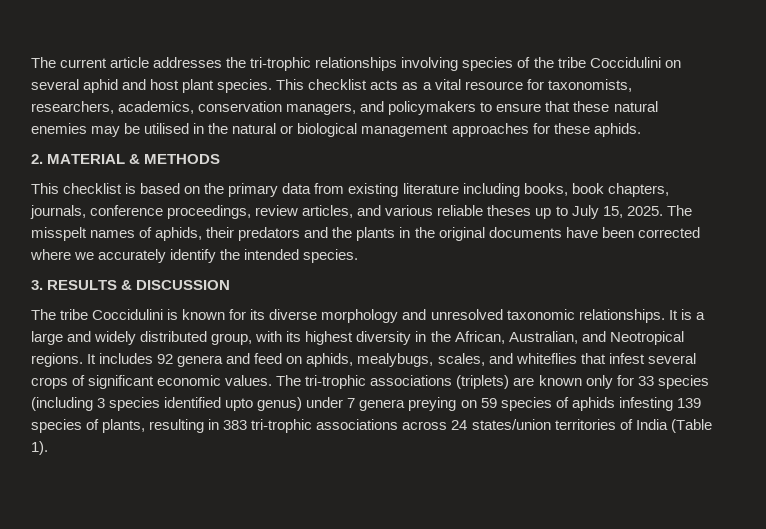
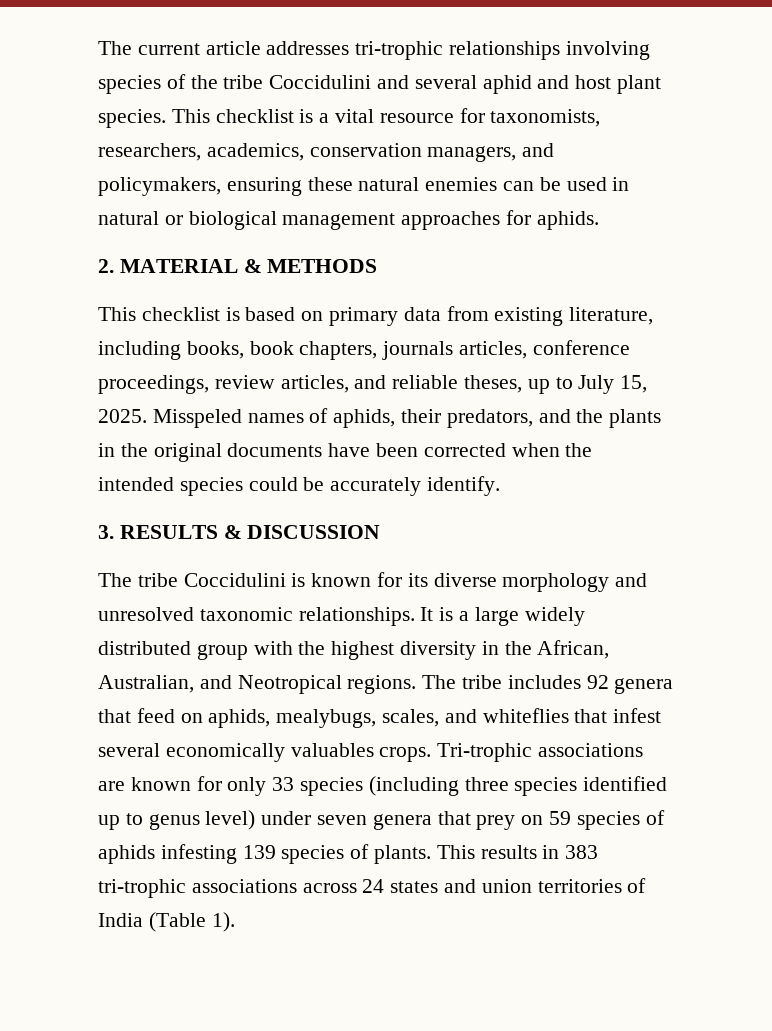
- The current article addresses the tri-trophic relationships involving species of the tribe Coccidulini on several aphid and host plant species.
+ The current article addresses tri-trophic relationships involving species of the tribe Coccidulini and several aphid and host plant species.
- This checklist acts as a vital resource for taxonomists, researchers, academics, conservation managers, and policymakers to ensure that these natural enemies may be utilised in the natural or biological management approaches for these aphids.
+ This checklist is a vital resource for taxonomists, researchers, academics, conservation managers, and policymakers, ensuring these natural enemies can be used in natural or biological management approaches for aphids.
- This checklist is based on the primary data from existing literature including books, book chapters, journals, conference proceedings, review articles, and various reliable theses up to July 15, 2025.
+ This checklist is based on primary data from existing literature, including books, book chapters, journals articles, conference proceedings, review articles, and reliable theses, up to July 15, 2025.
- The misspelt names of aphids, their predators and the plants in the original documents have been corrected where we accurately identify the intended species.
+ Misspeled names of aphids, their predators, and the plants in the original documents have been corrected when the intended species could be accurately identify.
- It is a large and widely distributed group, with its highest diversity in the African, Australian, and Neotropical regions.
+ It is a large widely distributed group with the highest diversity in the African, Australian, and Neotropical regions.
- It includes 92 genera and feed on aphids, mealybugs, scales, and whiteflies that infest several crops of significant economic values. The tri-trophic associations (triplets) are known only for 33 species (including 3 species identified upto genus) under 7 genera preying on 59 species of aphids infesting 139 species of plants, resulting in 383 tri-trophic associations across 24 states/union territories of India (Table 1).
+ The tribe includes 92 genera that feed on aphids, mealybugs, scales, and whiteflies that infest several economically valuables crops. Tri-trophic associations are known for only 33 species (including three species identified up to genus level) under seven genera that prey on 59 species of aphids infesting 139 species of plants. This results in 383 tri-trophic associations across 24 states and union territories of India (Table 1).

